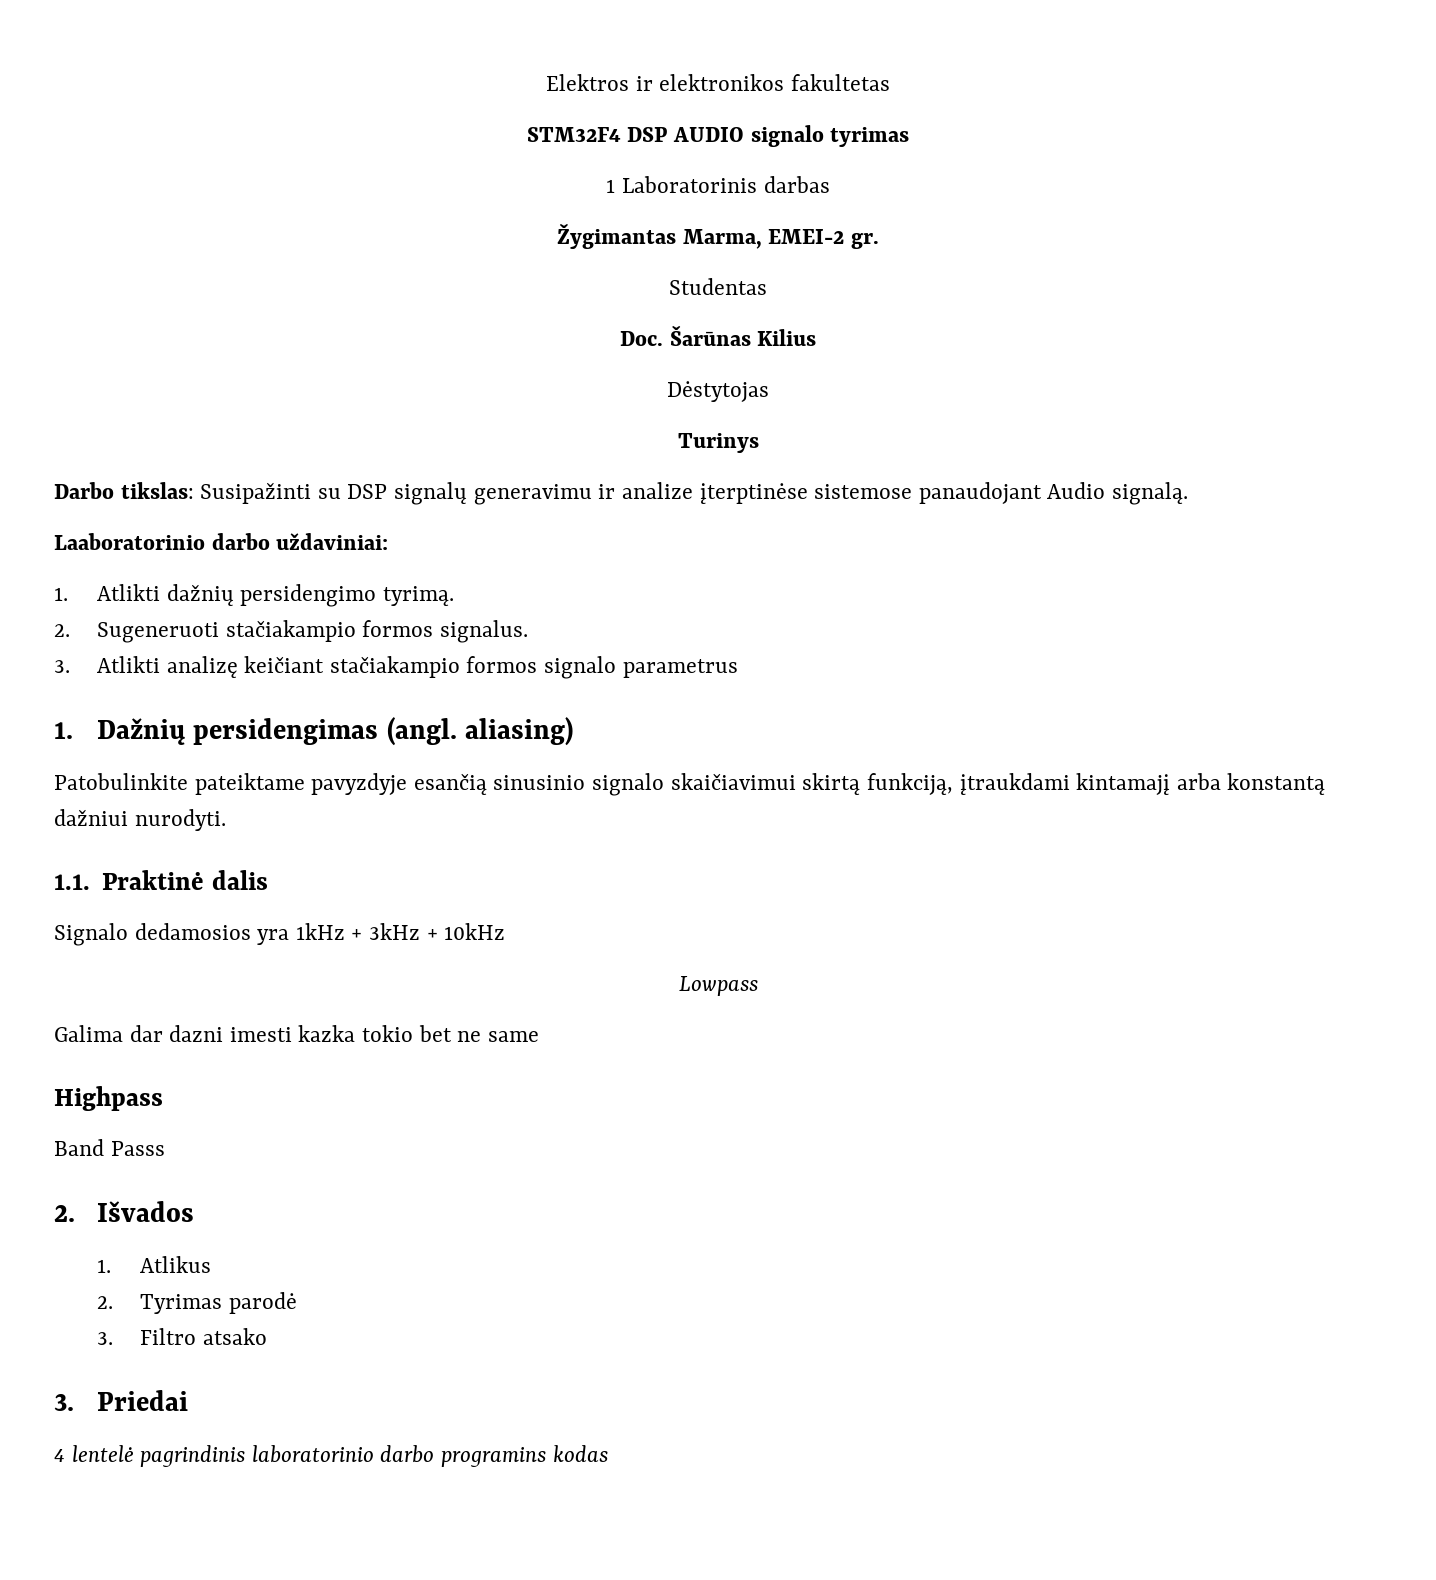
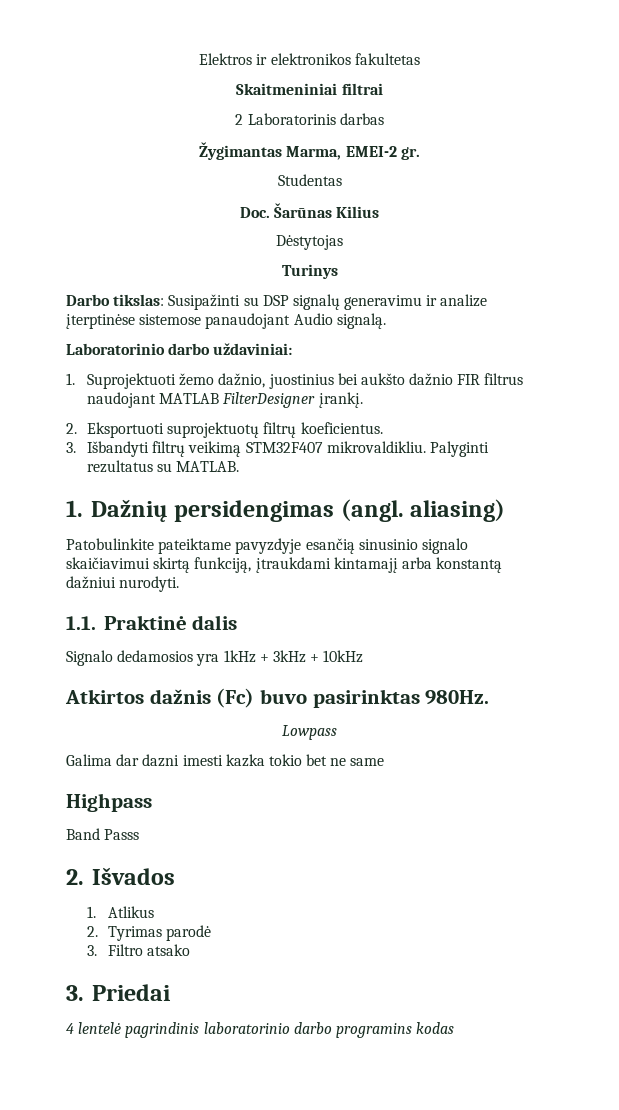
- STM32F4 DSP AUDIO signalo tyrimas
- 1 Laboratorinis darbas
+ Skaitmeniniai filtrai
+ 2 Laboratorinis darbas
- Laaboratorinio darbo uždaviniai:
+ Laboratorinio darbo uždaviniai:
- 1. Atlikti dažnių persidengimo tyrimą.
- 2. Sugeneruoti stačiakampio formos signalus.
- 3. Atlikti analizę keičiant stačiakampio formos signalo parametrus
+ 1. Suprojektuoti žemo dažnio, juostinius bei aukšto dažnio FIR filtrus naudojant MATLAB FilterDesigner įrankį.
+ 2. Eksportuoti suprojektuotų filtrų koeficientus.
+ 3. Išbandyti filtrų veikimą STM32F407 mikrovaldikliu. Palyginti rezultatus su MATLAB.
+ Atkirtos dažnis (Fc) buvo pasirinktas 980Hz.

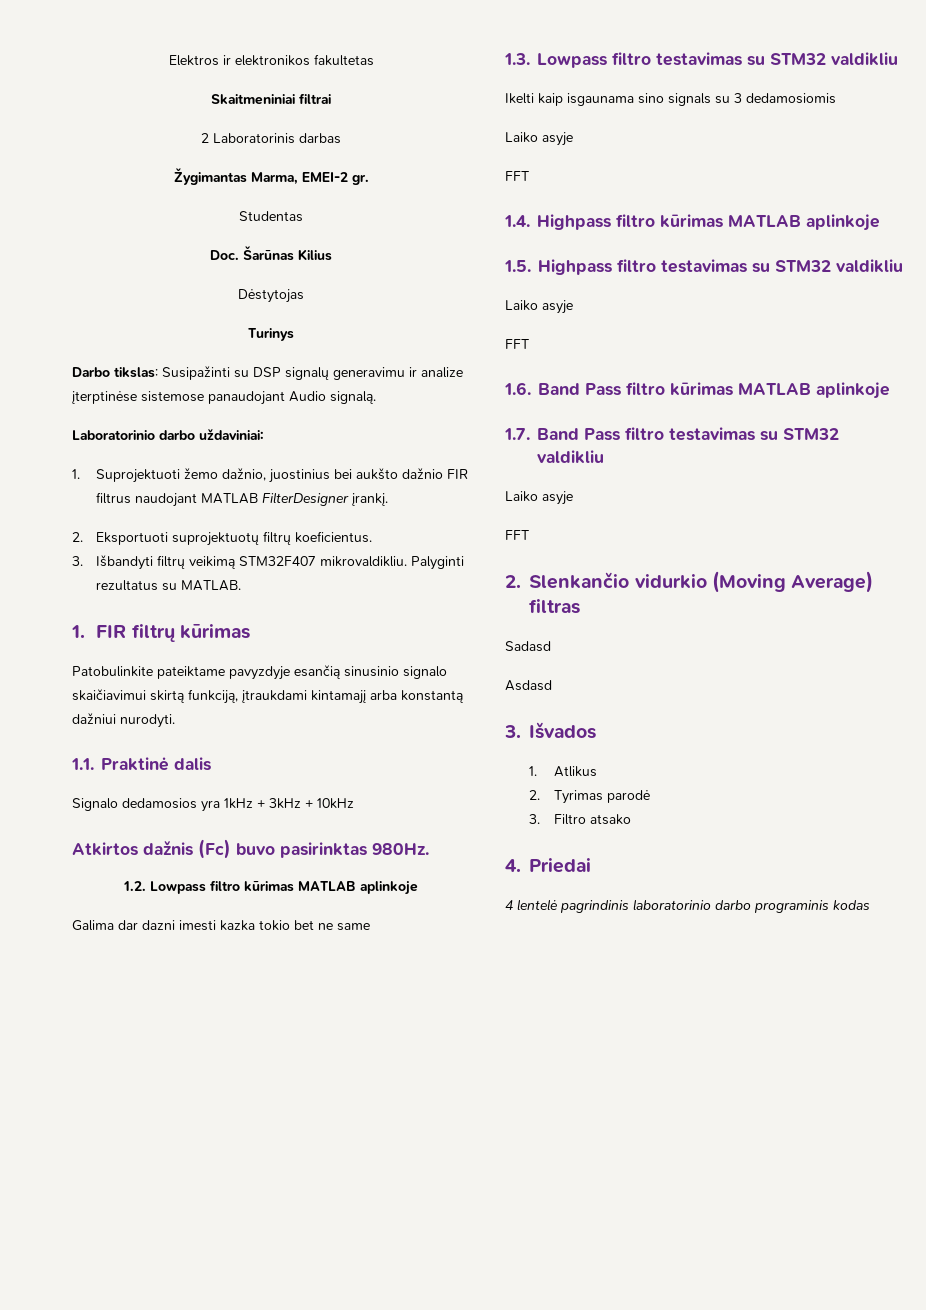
- 1. Dažnių persidengimas (angl. aliasing)
+ 1. FIR filtrų kūrimas
- Lowpass
+ 1.2. Lowpass filtro kūrimas MATLAB aplinkoje
- Highpass
- Band Passs
- 2. Išvados
+ 1.3. Lowpass filtro testavimas su STM32 valdikliu
+ Ikelti kaip isgaunama sino signals su 3 dedamosiomis
+ Laiko asyje
+ FFT
+ 1.4. Highpass filtro kūrimas MATLAB aplinkoje
+ 1.5. Highpass filtro testavimas su STM32 valdikliu
+ Laiko asyje
+ FFT
+ 1.6. Band Pass filtro kūrimas MATLAB aplinkoje
+ 1.7. Band Pass filtro testavimas su STM32 valdikliu
+ Laiko asyje
+ FFT
+ 2. Slenkančio vidurkio (Moving Average) filtras
+ Sadasd
+ Asdasd
+ 3. Išvados
- 3. Priedai
+ 4. Priedai
- 4 lentelė pagrindinis laboratorinio darbo programins kodas
+ 4 lentelė pagrindinis laboratorinio darbo programinis kodas

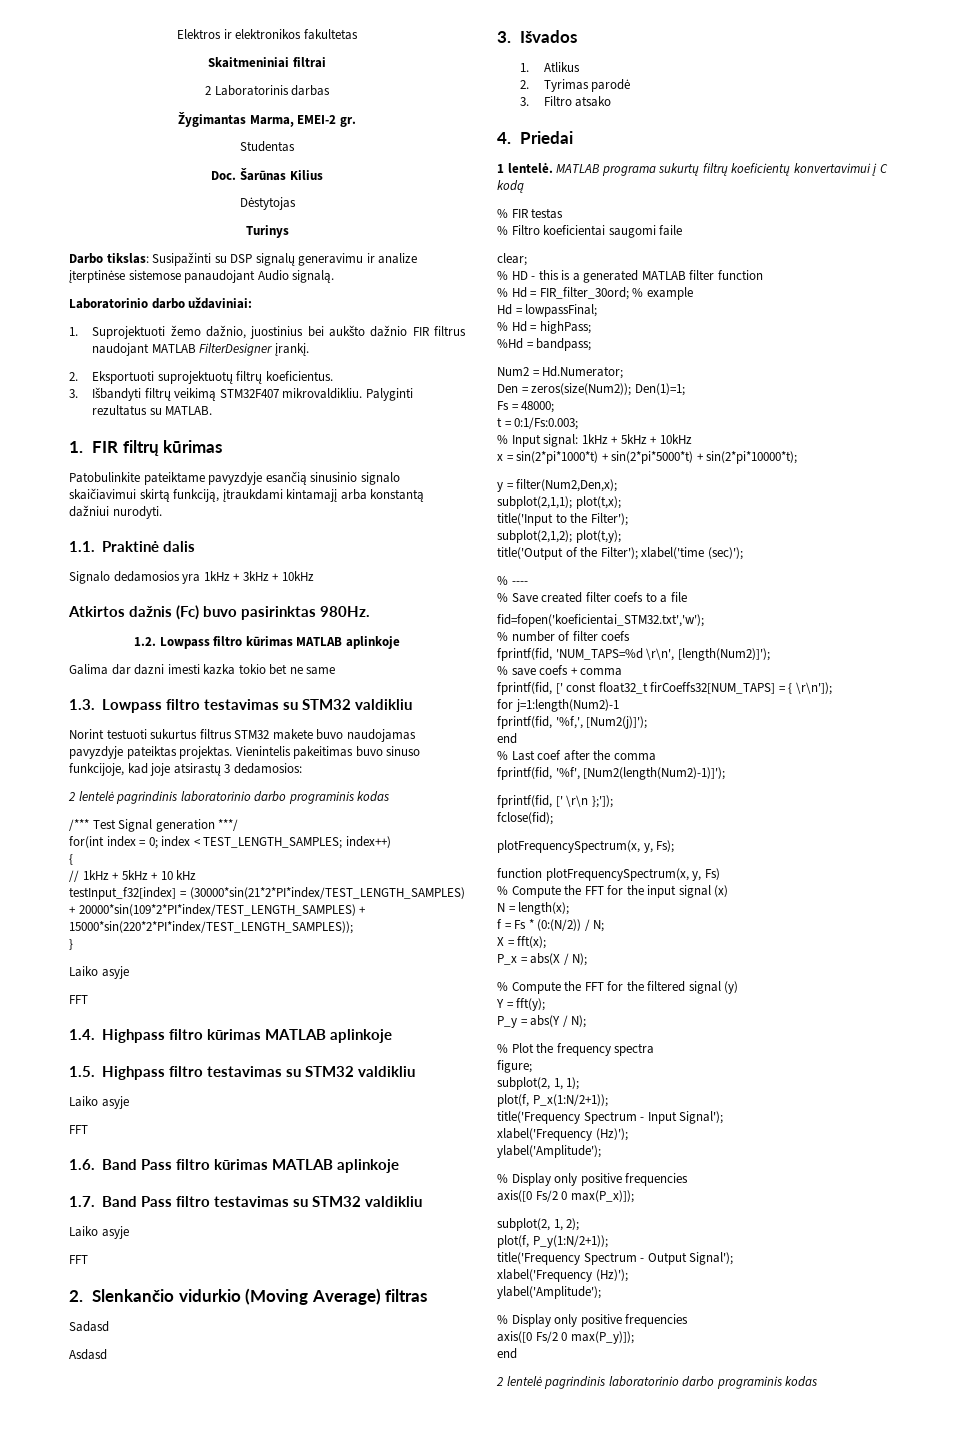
- Ikelti kaip isgaunama sino signals su 3 dedamosiomis
+ Norint testuoti sukurtus filtrus STM32 makete buvo naudojamas pavyzdyje pateiktas projektas. Vienintelis pakeitimas buvo sinuso funkcijoje, kad joje atsirastų 3 dedamosios:
+ 2 lentelė pagrindinis laboratorinio darbo programinis kodas
+ /*** Test Signal generation ***/
+ for(int index = 0; index < TEST_LENGTH_SAMPLES; index++)
+ {
+ // 1kHz + 5kHz + 10 kHz
+ testInput_f32[index] = (30000*sin(21*2*PI*index/TEST_LENGTH_SAMPLES) + 20000*sin(109*2*PI*index/TEST_LENGTH_SAMPLES) + 15000*sin(220*2*PI*index/TEST_LENGTH_SAMPLES));
+ }
- 4 lentelė pagrindinis laboratorinio darbo programinis kodas
+ 1 lentelė. MATLAB programa sukurtų filtrų koeficientų konvertavimui į C kodą
+ % FIR testas
+ % Filtro koeficientai saugomi faile
+ clear;
+ % HD - this is a generated MATLAB filter function
+ % Hd = FIR_filter_30ord; % example
+ Hd = lowpassFinal;
+ % Hd = highPass;
+ %Hd = bandpass;
+ Num2 = Hd.Numerator;
+ Den = zeros(size(Num2)); Den(1)=1;
+ Fs = 48000;
+ t = 0:1/Fs:0.003;
+ % Input signal: 1kHz + 5kHz + 10kHz
+ x = sin(2*pi*1000*t) + sin(2*pi*5000*t) + sin(2*pi*10000*t);
+ y = filter(Num2,Den,x);
+ subplot(2,1,1); plot(t,x);
+ title('Input to the Filter');
+ subplot(2,1,2); plot(t,y);
+ title('Output of the Filter'); xlabel('time (sec)');
+ % ----
+ % Save created filter coefs to a file
+ fid=fopen('koeficientai_STM32.txt','w');
+ % number of filter coefs
+ fprintf(fid, 'NUM_TAPS=%d \r\n', [length(Num2)]');
+ % save coefs + comma
+ fprintf(fid, [' const float32_t firCoeffs32[NUM_TAPS] = { \r\n']);
+ for j=1:length(Num2)-1
+ fprintf(fid, '%f,', [Num2(j)]');
+ end
+ % Last coef after the comma
+ fprintf(fid, '%f', [Num2(length(Num2)-1)]');
+ fprintf(fid, [' \r\n };']);
+ fclose(fid);
+ plotFrequencySpectrum(x, y, Fs);
+ function plotFrequencySpectrum(x, y, Fs)
+ % Compute the FFT for the input signal (x)
+ N = length(x);
+ f = Fs * (0:(N/2)) / N;
+ X = fft(x);
+ P_x = abs(X / N);
+ % Compute the FFT for the filtered signal (y)
+ Y = fft(y);
+ P_y = abs(Y / N);
+ % Plot the frequency spectra
+ figure;
+ subplot(2, 1, 1);
+ plot(f, P_x(1:N/2+1));
+ title('Frequency Spectrum - Input Signal');
+ xlabel('Frequency (Hz)');
+ ylabel('Amplitude');
+ % Display only positive frequencies
+ axis([0 Fs/2 0 max(P_x)]);
+ subplot(2, 1, 2);
+ plot(f, P_y(1:N/2+1));
+ title('Frequency Spectrum - Output Signal');
+ xlabel('Frequency (Hz)');
+ ylabel('Amplitude');
+ % Display only positive frequencies
+ axis([0 Fs/2 0 max(P_y)]);
+ end
+ 2 lentelė pagrindinis laboratorinio darbo programinis kodas

